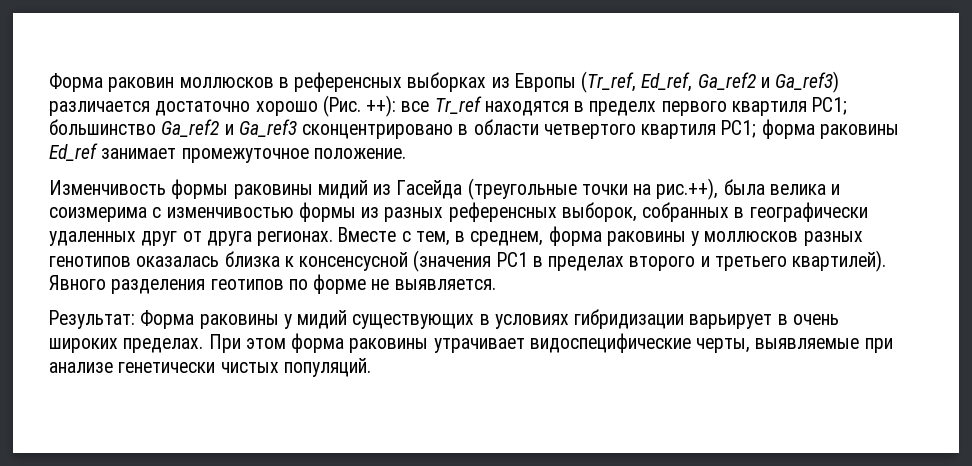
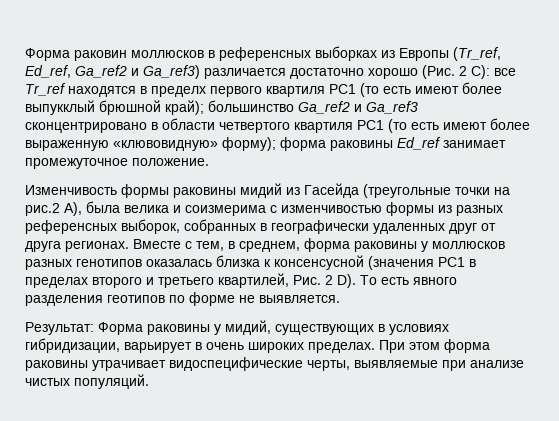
- Форма раковин моллюсков в референсных выборках из Европы (Tr_ref, Ed_ref, Ga_ref2 и Ga_ref3) различается достаточно хорошо (Рис. ++): все Tr_ref находятся в пределх первого квартиля PC1; большинство Ga_ref2 и Ga_ref3 сконцентрировано в области четвертого квартиля PC1; форма раковины Ed_ref занимает промежуточное положение.
+ Форма раковин моллюсков в референсных выборках из Европы (Tr_ref, Ed_ref, Ga_ref2 и Ga_ref3) различается достаточно хорошо (Рис. 2 C): все Tr_ref находятся в пределх первого квартиля PC1 (то есть имеют более выпукклый брюшной край); большинство Ga_ref2 и Ga_ref3 сконцентрировано в области четвертого квартиля PC1 (то есть имеют более выраженную «клювовидную» форму); форма раковины Ed_ref занимает промежуточное положение.
- Изменчивость формы раковины мидий из Гасейда (треугольные точки на рис.++), была велика и соизмерима с изменчивостью формы из разных референсных выборок, собранных в географически удаленных друг от друга регионах.
+ Изменчивость формы раковины мидий из Гасейда (треугольные точки на рис.2 A), была велика и соизмерима с изменчивостью формы из разных референсных выборок, собранных в географически удаленных друг от друга регионах.
- Вместе с тем, в среднем, форма раковины у моллюсков разных генотипов оказалась близка к консенсусной (значения PC1 в пределах второго и третьего квартилей). Явного разделения геотипов по форме не выявляется.
+ Вместе с тем, в среднем, форма раковины у моллюсков разных генотипов оказалась близка к консенсусной (значения PC1 в пределах второго и третьего квартилей, Рис. 2 D). То есть явного разделения геотипов по форме не выявляется.
- Результат: Форма раковины у мидий существующих в условиях гибридизации варьирует в очень широких пределах.
+ Результат: Форма раковины у мидий, существующих в условиях гибридизации, варьирует в очень широких пределах.
- При этом форма раковины утрачивает видоспецифические черты, выявляемые при анализе генетически чистых популяций.
+ При этом форма раковины утрачивает видоспецифические черты, выявляемые при анализе чистых популяций.

